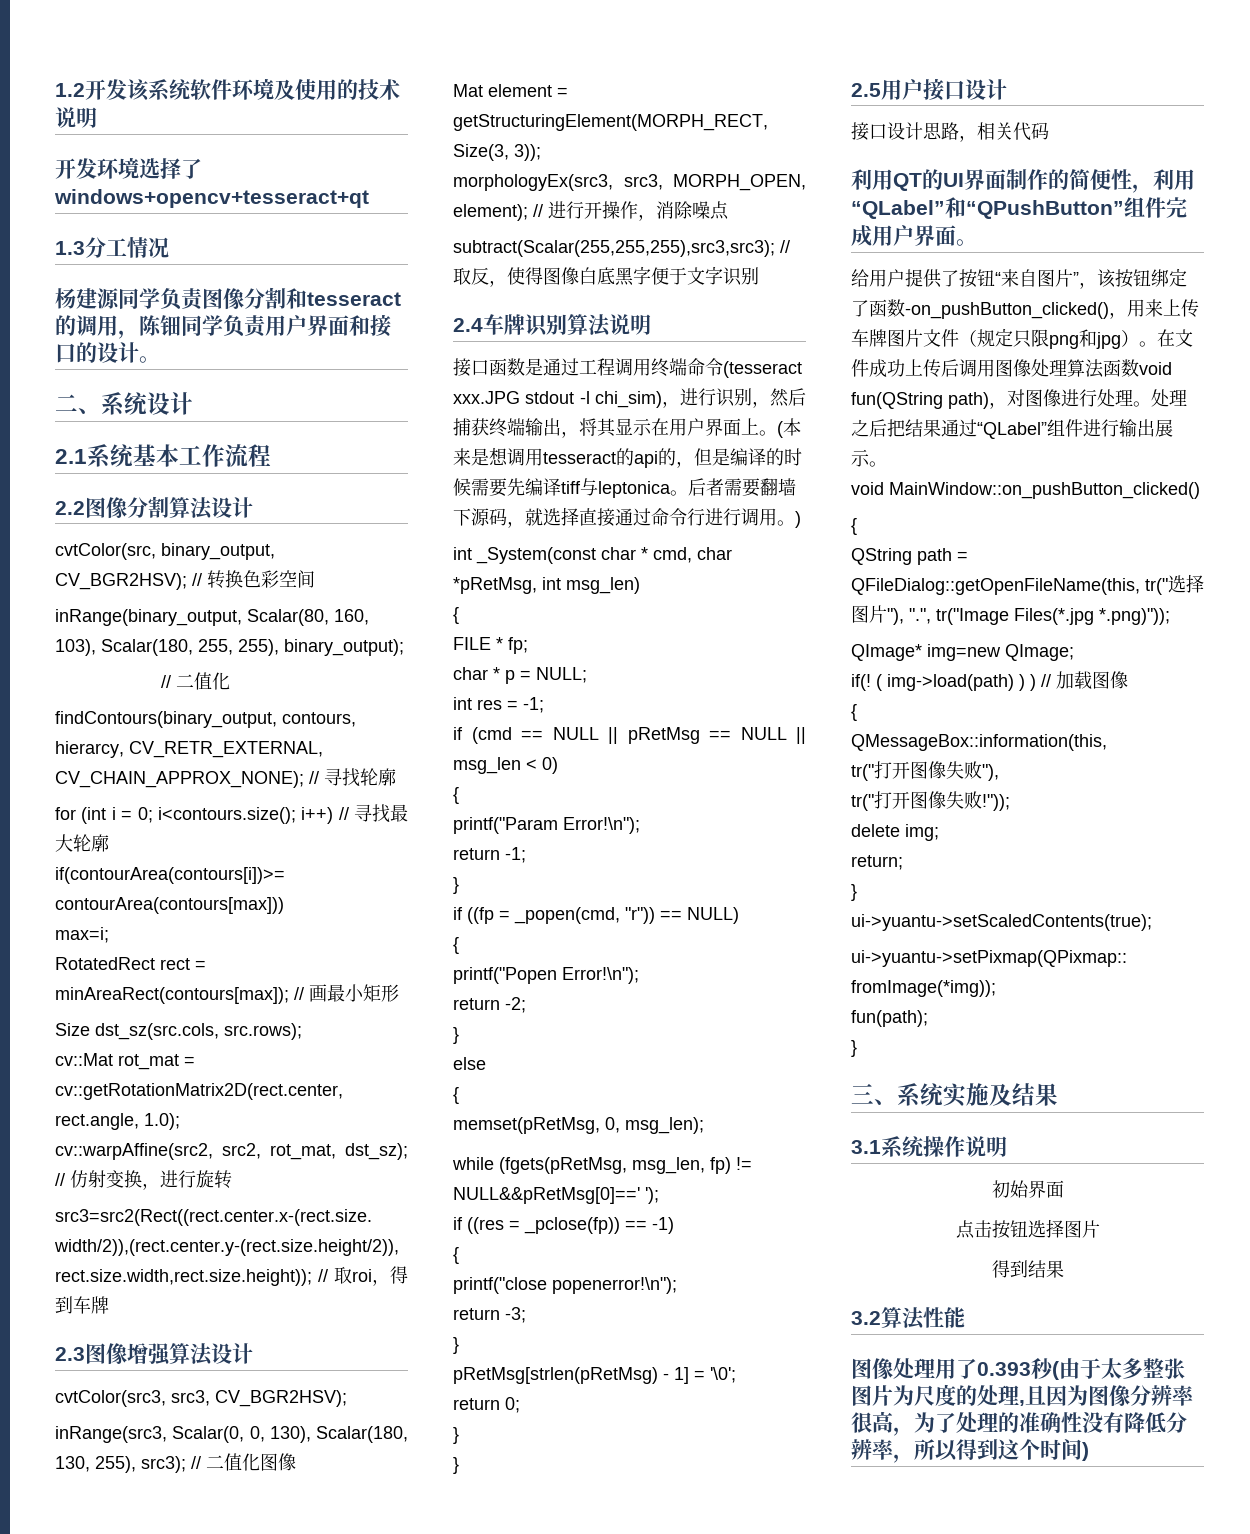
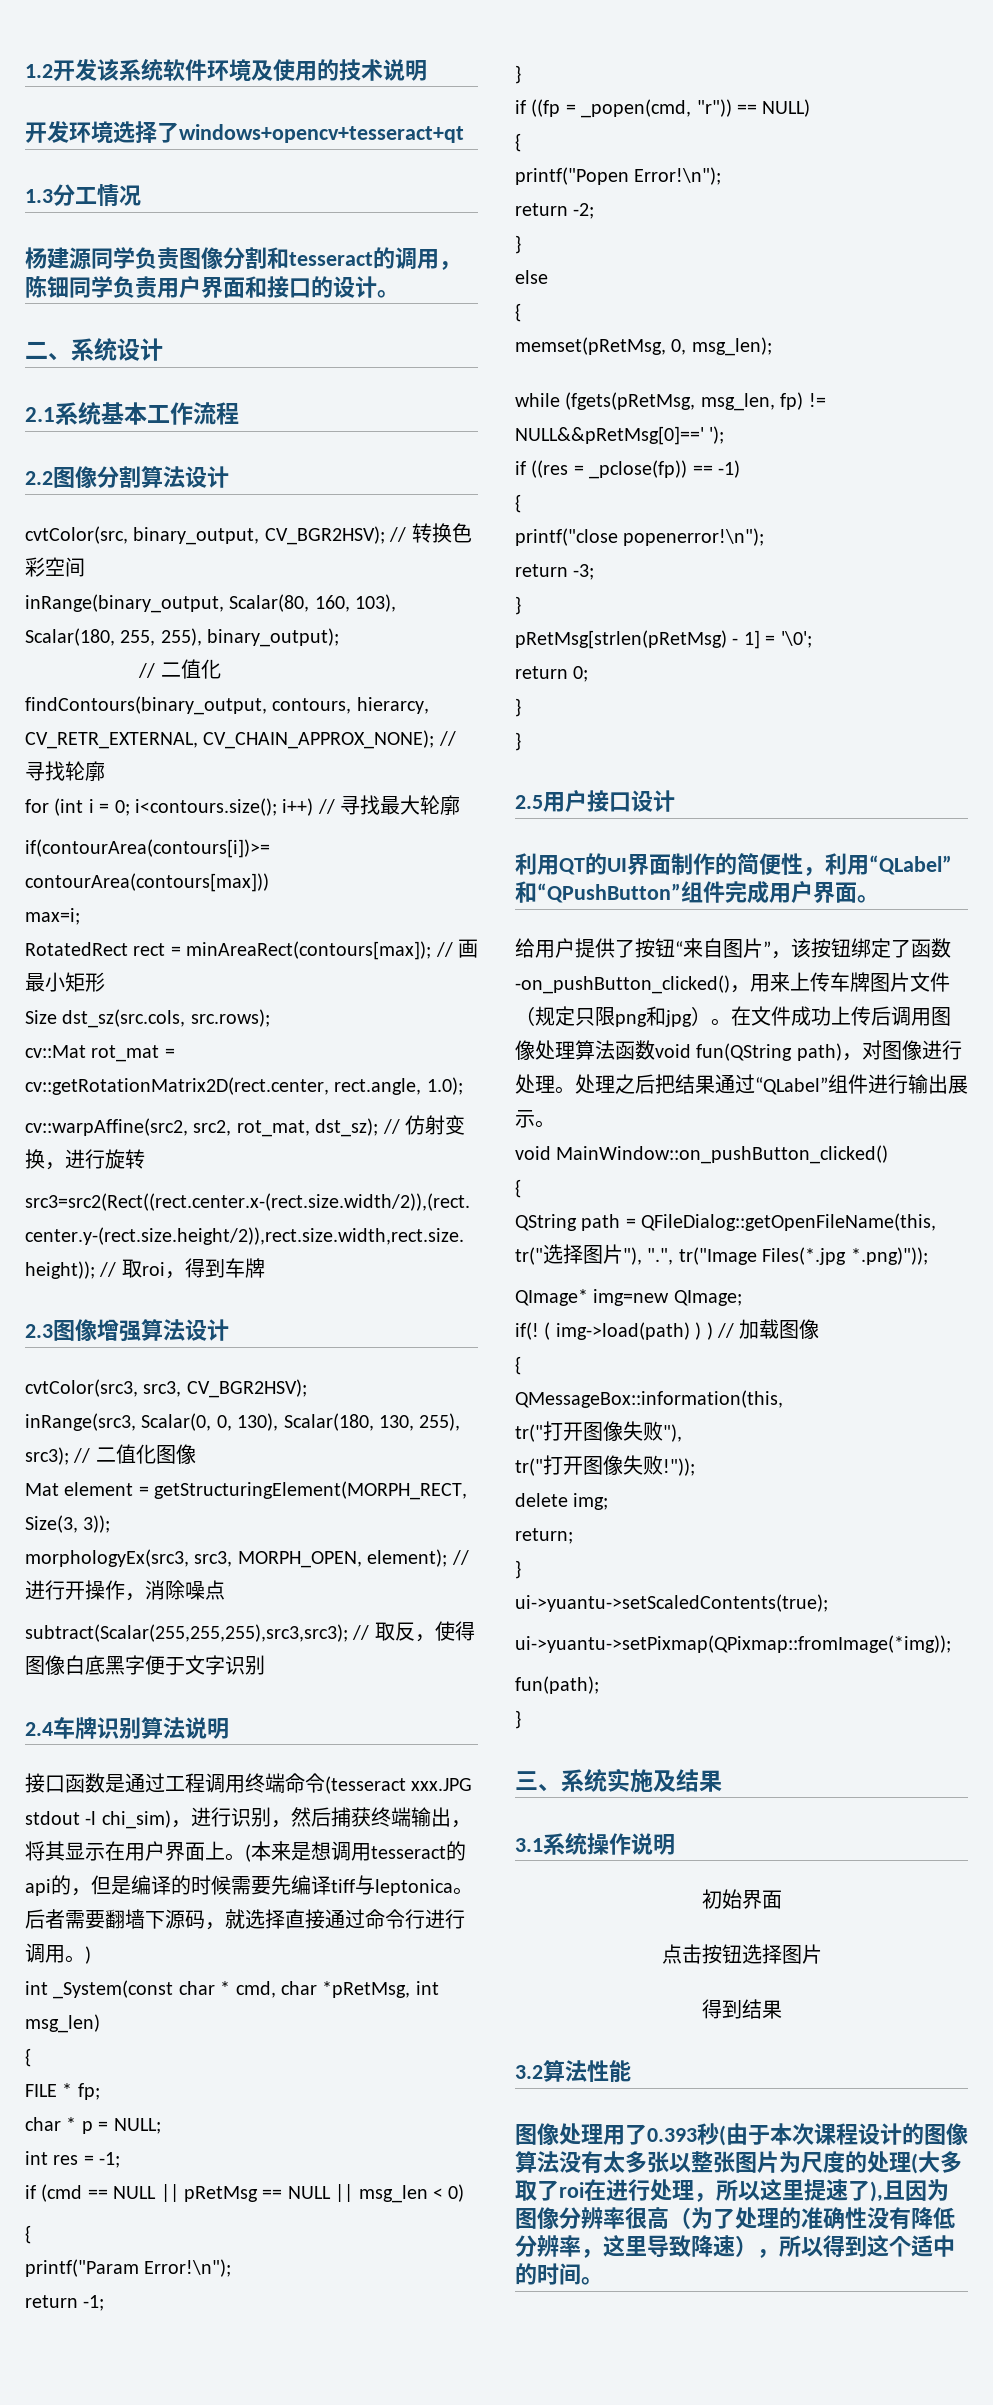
- 接口设计思路，相关代码
- 图像处理用了0.393秒(由于太多整张图片为尺度的处理,且因为图像分辨率很高，为了处理的准确性没有降低分辨率，所以得到这个时间)
+ 图像处理用了0.393秒(由于本次课程设计的图像算法没有太多张以整张图片为尺度的处理(大多取了roi在进行处理，所以这里提速了),且因为图像分辨率很高（为了处理的准确性没有降低分辨率，这里导致降速），所以得到这个适中的时间。

